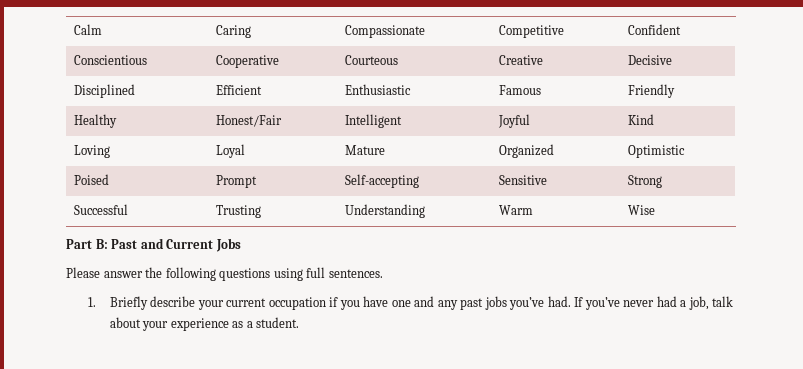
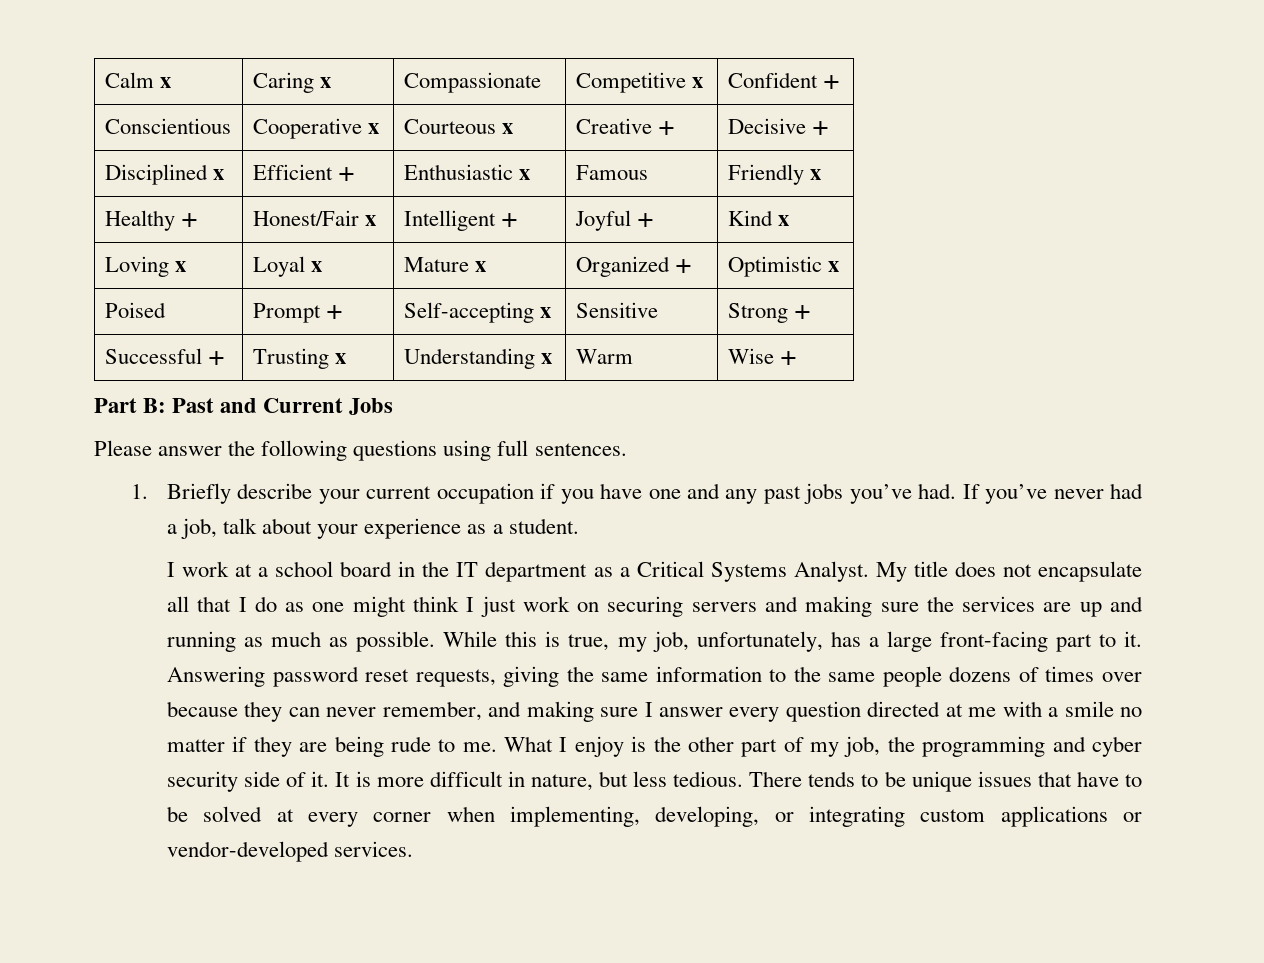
- Calm | Caring | Compassionate | Competitive | Confident
+ Calm x | Caring x | Compassionate | Competitive x | Confident +
- Conscientious | Cooperative | Courteous | Creative | Decisive
+ Conscientious | Cooperative x | Courteous x | Creative + | Decisive +
- Disciplined | Efficient | Enthusiastic | Famous | Friendly
+ Disciplined x | Efficient + | Enthusiastic x | Famous | Friendly x
- Healthy | Honest/Fair | Intelligent | Joyful | Kind
+ Healthy + | Honest/Fair x | Intelligent + | Joyful + | Kind x
- Loving | Loyal | Mature | Organized | Optimistic
+ Loving x | Loyal x | Mature x | Organized + | Optimistic x
- Poised | Prompt | Self-accepting | Sensitive | Strong
+ Poised | Prompt + | Self-accepting x | Sensitive | Strong +
- Successful | Trusting | Understanding | Warm | Wise
+ Successful + | Trusting x | Understanding x | Warm | Wise +
+ I work at a school board in the IT department as a Critical Systems Analyst. My title does not encapsulate all that I do as one might think I just work on securing servers and making sure the services are up and running as much as possible. While this is true, my job, unfortunately, has a large front-facing part to it. Answering password reset requests, giving the same information to the same people dozens of times over because they can never remember, and making sure I answer every question directed at me with a smile no matter if they are being rude to me. What I enjoy is the other part of my job, the programming and cyber security side of it. It is more difficult in nature, but less tedious. There tends to be unique issues that have to be solved at every corner when implementing, developing, or integrating custom applications or vendor-developed services.

